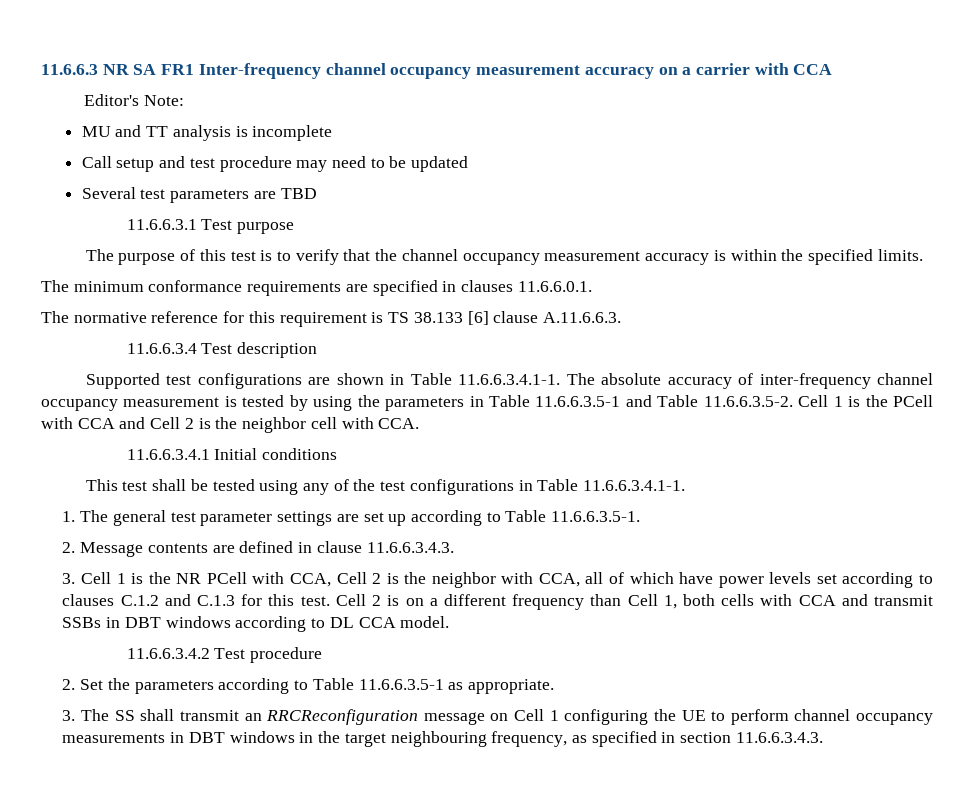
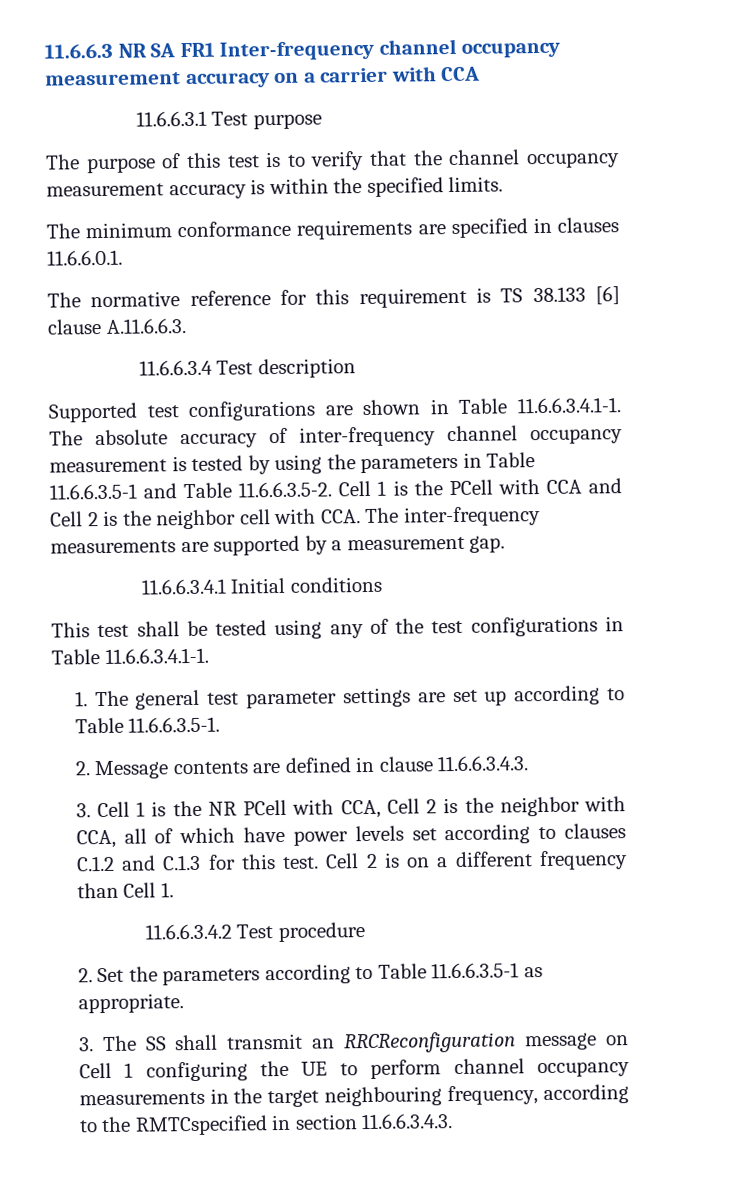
- Editor's Note:
- MU and TT analysis is incomplete
- Call setup and test procedure may need to be updated
- Several test parameters are TBD
- Supported test configurations are shown in Table 11.6.6.3.4.1-1. The absolute accuracy of inter-frequency channel occupancy measurement is tested by using the parameters in Table 11.6.6.3.5-1 and Table 11.6.6.3.5-2. Cell 1 is the PCell with CCA and Cell 2 is the neighbor cell with CCA.
+ Supported test configurations are shown in Table 11.6.6.3.4.1-1. The absolute accuracy of inter-frequency channel occupancy measurement is tested by using the parameters in Table 11.6.6.3.5-1 and Table 11.6.6.3.5-2. Cell 1 is the PCell with CCA and Cell 2 is the neighbor cell with CCA. The inter-frequency measurements are supported by a measurement gap.
- Cell 2 is on a different frequency than Cell 1, both cells with CCA and transmit SSBs in DBT windows according to DL CCA model.
+ Cell 2 is on a different frequency than Cell 1.
- 3. The SS shall transmit an RRCReconfiguration message on Cell 1 configuring the UE to perform channel occupancy measurements in DBT windows in the target neighbouring frequency, as specified in section 11.6.6.3.4.3.
+ 3. The SS shall transmit an RRCReconfiguration message on Cell 1 configuring the UE to perform channel occupancy measurements in the target neighbouring frequency, according to the RMTCspecified in section 11.6.6.3.4.3.

